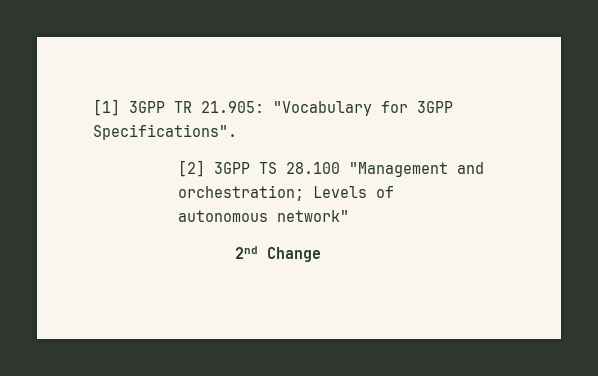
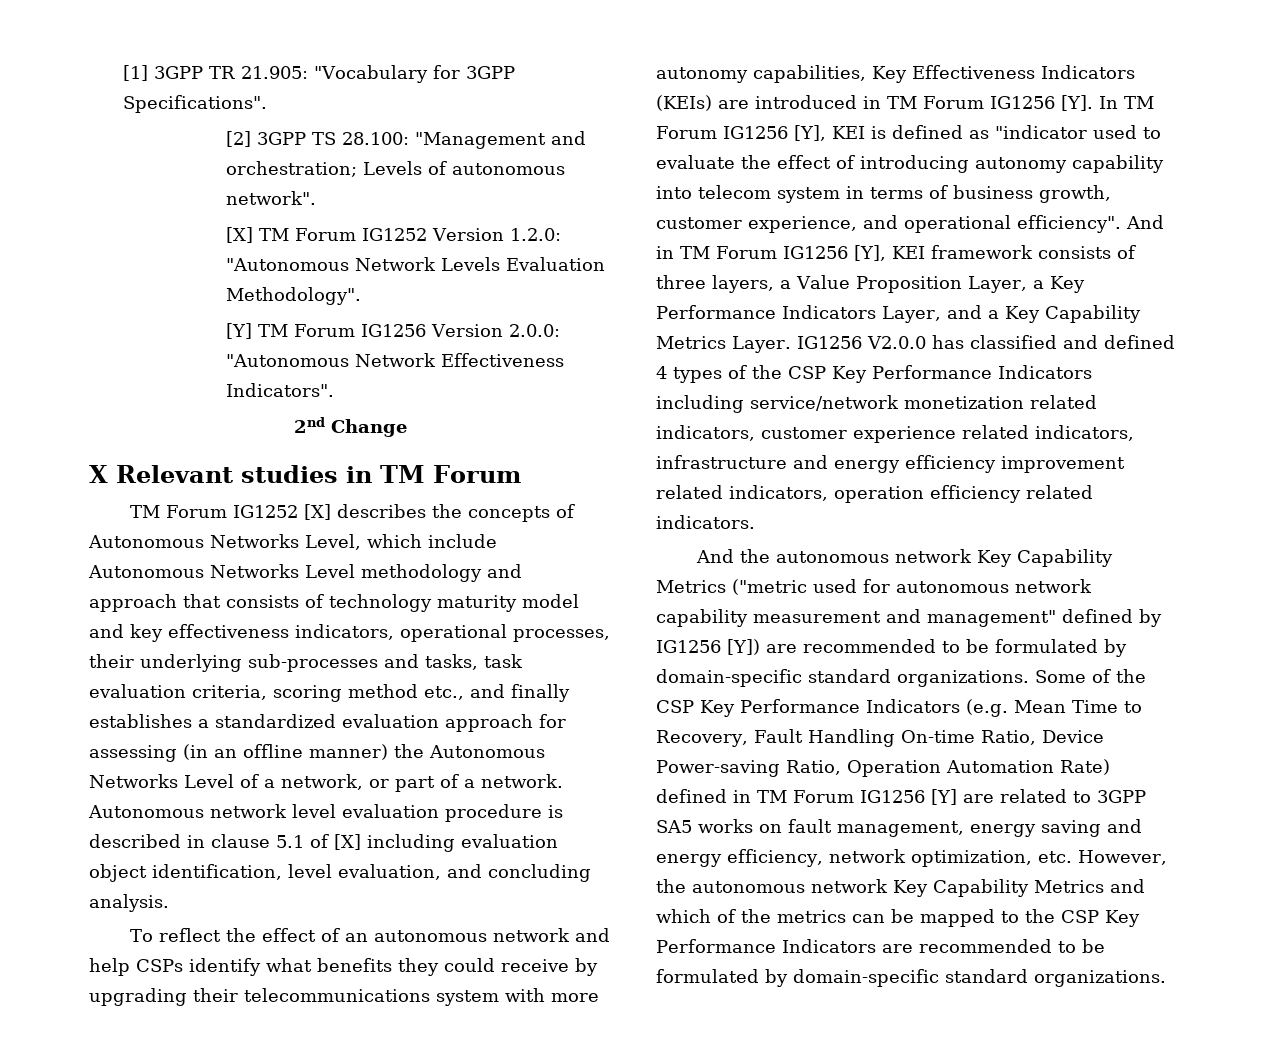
- [2] 3GPP TS 28.100 "Management and orchestration; Levels of autonomous network"
+ [2] 3GPP TS 28.100: "Management and orchestration; Levels of autonomous network".
+ [X] TM Forum IG1252 Version 1.2.0: "Autonomous Network Levels Evaluation Methodology".
+ [Y] TM Forum IG1256 Version 2.0.0: "Autonomous Network Effectiveness Indicators".
  2nd Change
+ X Relevant studies in TM Forum
+ TM Forum IG1252 [X] describes the concepts of Autonomous Networks Level, which include Autonomous Networks Level methodology and approach that consists of technology maturity model and key effectiveness indicators, operational processes, their underlying sub-processes and tasks, task evaluation criteria, scoring method etc., and finally establishes a standardized evaluation approach for assessing (in an offline manner) the Autonomous Networks Level of a network, or part of a network. Autonomous network level evaluation procedure is described in clause 5.1 of [X] including evaluation object identification, level evaluation, and concluding analysis.
+ To reflect the effect of an autonomous network and help CSPs identify what benefits they could receive by upgrading their telecommunications system with more autonomy capabilities, Key Effectiveness Indicators (KEIs) are introduced in TM Forum IG1256 [Y]. In TM Forum IG1256 [Y], KEI is defined as "indicator used to evaluate the effect of introducing autonomy capability into telecom system in terms of business growth, customer experience, and operational efficiency". And in TM Forum IG1256 [Y], KEI framework consists of three layers, a Value Proposition Layer, a Key Performance Indicators Layer, and a Key Capability Metrics Layer. IG1256 V2.0.0 has classified and defined 4 types of the CSP Key Performance Indicators including service/network monetization related indicators, customer experience related indicators, infrastructure and energy efficiency improvement related indicators, operation efficiency related indicators.
+ And the autonomous network Key Capability Metrics ("metric used for autonomous network capability measurement and management" defined by IG1256 [Y]) are recommended to be formulated by domain-specific standard organizations. Some of the CSP Key Performance Indicators (e.g. Mean Time to Recovery, Fault Handling On-time Ratio, Device Power-saving Ratio, Operation Automation Rate) defined in TM Forum IG1256 [Y] are related to 3GPP SA5 works on fault management, energy saving and energy efficiency, network optimization, etc. However, the autonomous network Key Capability Metrics and which of the metrics can be mapped to the CSP Key Performance Indicators are recommended to be formulated by domain-specific standard organizations.

